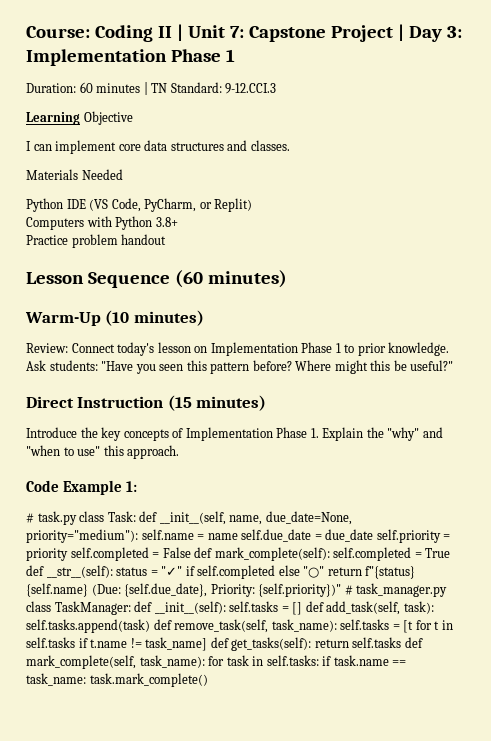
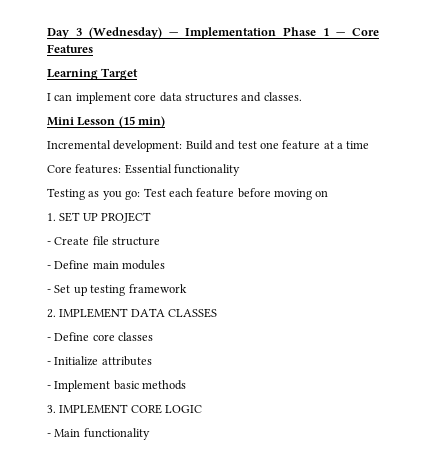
- Course: Coding II | Unit 7: Capstone Project | Day 3: Implementation Phase 1
- Duration: 60 minutes | TN Standard: 9-12.CCI.3
+ Day 3 (Wednesday) — Implementation Phase 1 — Core Features
- Learning Objective
+ Learning Target
- Materials Needed
- Python IDE (VS Code, PyCharm, or Replit)
- Computers with Python 3.8+
- Practice problem handout
- Lesson Sequence (60 minutes)
- Warm-Up (10 minutes)
- Review: Connect today's lesson on Implementation Phase 1 to prior knowledge. Ask students: "Have you seen this pattern before? Where might this be useful?"
- Direct Instruction (15 minutes)
- Introduce the key concepts of Implementation Phase 1. Explain the "why" and "when to use" this approach.
- Code Example 1:
- # task.py class Task: def __init__(self, name, due_date=None, priority="medium"): self.name = name self.due_date = due_date self.priority = priority self.completed = False def mark_complete(self): self.completed = True def __str__(self): status = "✓" if self.completed else "○" return f"{status} {self.name} (Due: {self.due_date}, Priority: {self.priority})" # task_manager.py class TaskManager: def __init__(self): self.tasks = [] def add_task(self, task): self.tasks.append(task) def remove_task(self, task_name): self.tasks = [t for t in self.tasks if t.name != task_name] def get_tasks(self): return self.tasks def mark_complete(self, task_name): for task in self.tasks: if task.name == task_name: task.mark_complete()
+ Mini Lesson (15 min)
+ Incremental development: Build and test one feature at a time
+ Core features: Essential functionality
+ Testing as you go: Test each feature before moving on
+ 1. SET UP PROJECT
+ - Create file structure
+ - Define main modules
+ - Set up testing framework
+ 2. IMPLEMENT DATA CLASSES
+ - Define core classes
+ - Initialize attributes
+ - Implement basic methods
+ 3. IMPLEMENT CORE LOGIC
+ - Main functionality

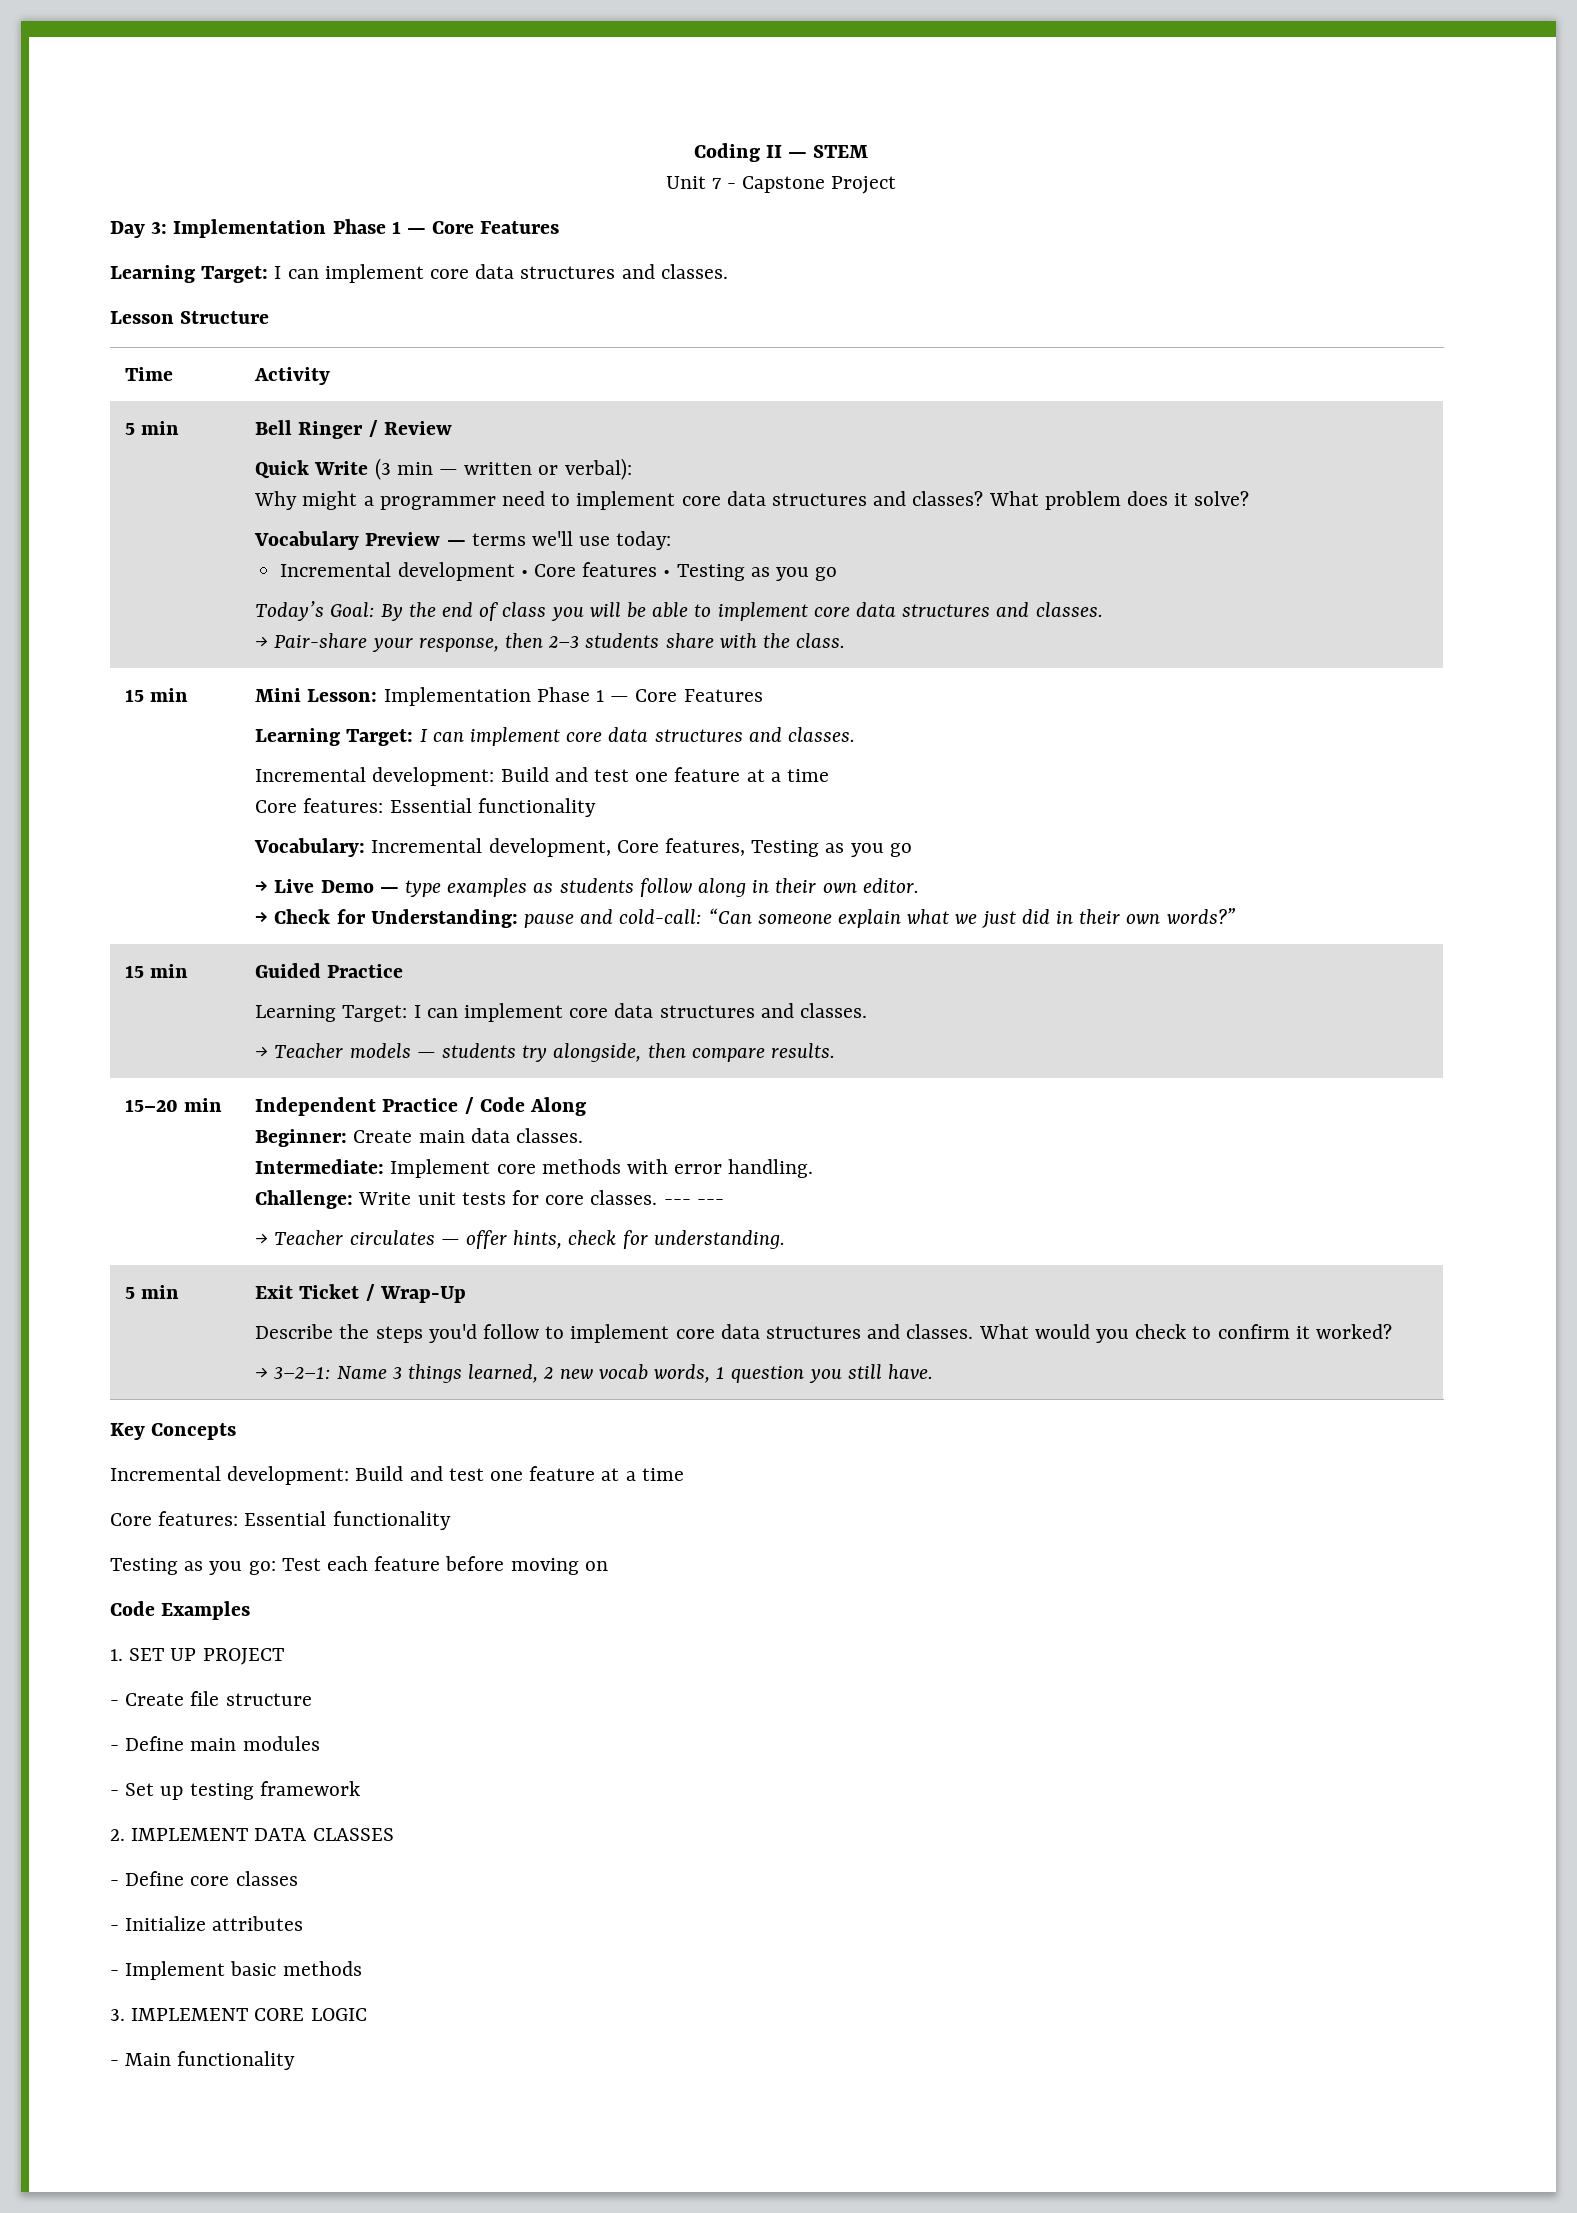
- Day 3 (Wednesday) — Implementation Phase 1 — Core Features
- Learning Target
- I can implement core data structures and classes.
- Mini Lesson (15 min)
+ Coding II — STEM
+ Unit 7 - Capstone Project
+ Day 3: Implementation Phase 1 — Core Features
+ Learning Target: I can implement core data structures and classes.
+ Lesson Structure
+ Time | Activity
+ 5 min | Bell Ringer / Review
+ Quick Write (3 min — written or verbal):
+ Why might a programmer need to implement core data structures and classes? What problem does it solve?
+ Vocabulary Preview — terms we'll use today:
+ Incremental development • Core features • Testing as you go
+ Today’s Goal: By the end of class you will be able to implement core data structures and classes.
+ → Pair-share your response, then 2–3 students share with the class.
+ 15 min | Mini Lesson: Implementation Phase 1 — Core Features
+ Learning Target: I can implement core data structures and classes.
+ Incremental development: Build and test one feature at a time
+ Core features: Essential functionality
+ Vocabulary: Incremental development, Core features, Testing as you go
+ → Live Demo — type examples as students follow along in their own editor.
+ → Check for Understanding: pause and cold-call: “Can someone explain what we just did in their own words?”
+ 15 min | Guided Practice
+ Learning Target: I can implement core data structures and classes.
+ → Teacher models — students try alongside, then compare results.
+ 15–20 min | Independent Practice / Code Along
+ Beginner: Create main data classes.
+ Intermediate: Implement core methods with error handling.
+ Challenge: Write unit tests for core classes. --- ---
+ → Teacher circulates — offer hints, check for understanding.
+ 5 min | Exit Ticket / Wrap-Up
+ Describe the steps you'd follow to implement core data structures and classes. What would you check to confirm it worked?
+ → 3–2–1: Name 3 things learned, 2 new vocab words, 1 question you still have.
+ Key Concepts
+ Code Examples

